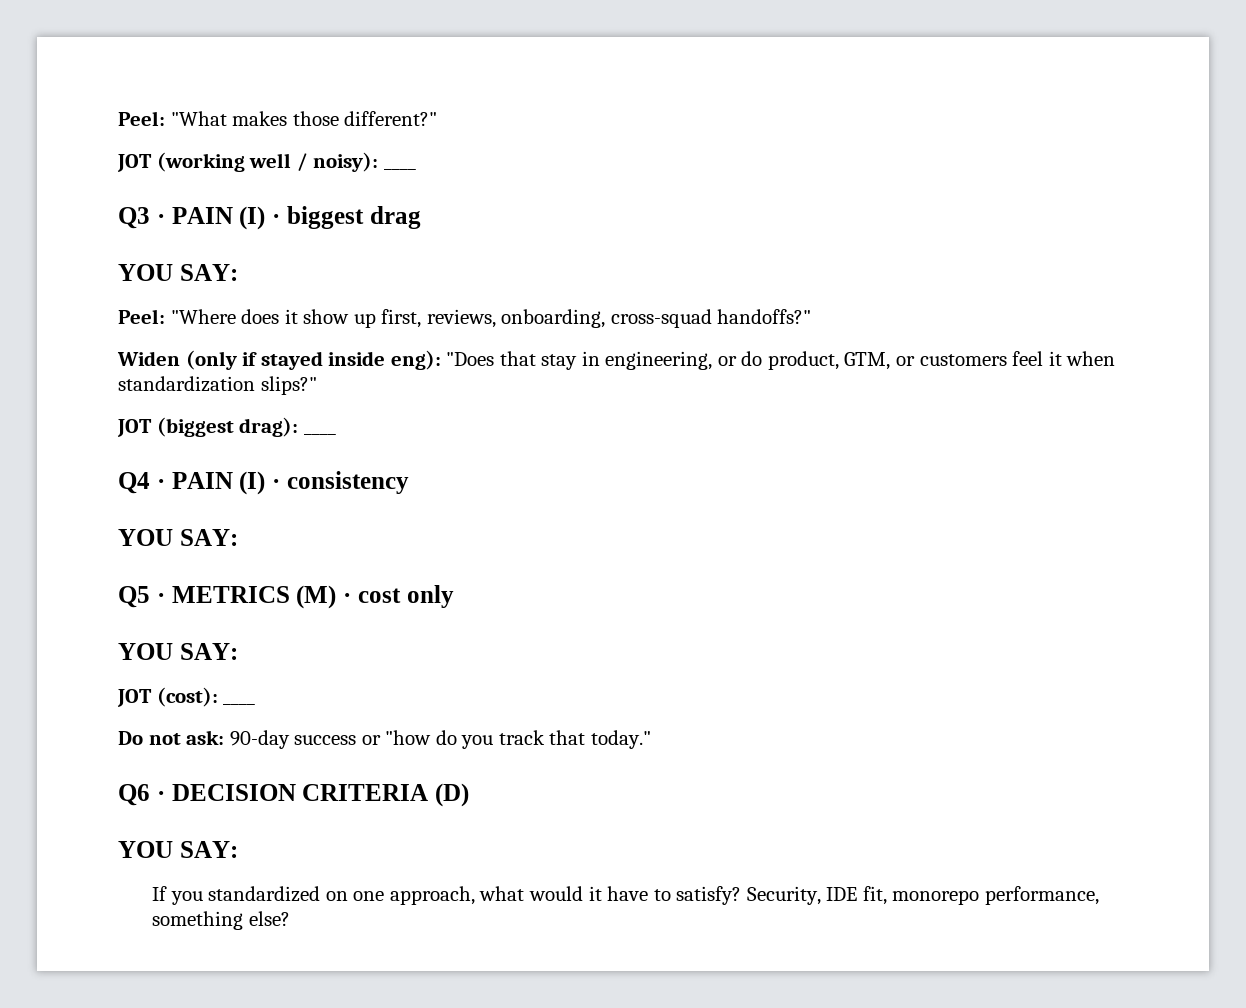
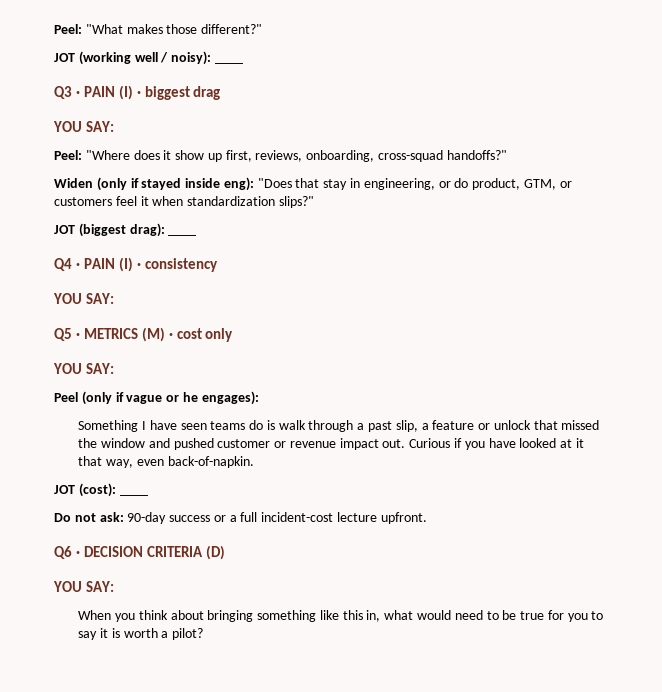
+ Peel (only if vague or he engages):
+ Something I have seen teams do is walk through a past slip, a feature or unlock that missed the window and pushed customer or revenue impact out. Curious if you have looked at it that way, even back-of-napkin.
- Do not ask: 90-day success or "how do you track that today."
+ Do not ask: 90-day success or a full incident-cost lecture upfront.
- If you standardized on one approach, what would it have to satisfy? Security, IDE fit, monorepo performance, something else?
+ When you think about bringing something like this in, what would need to be true for you to say it is worth a pilot?

